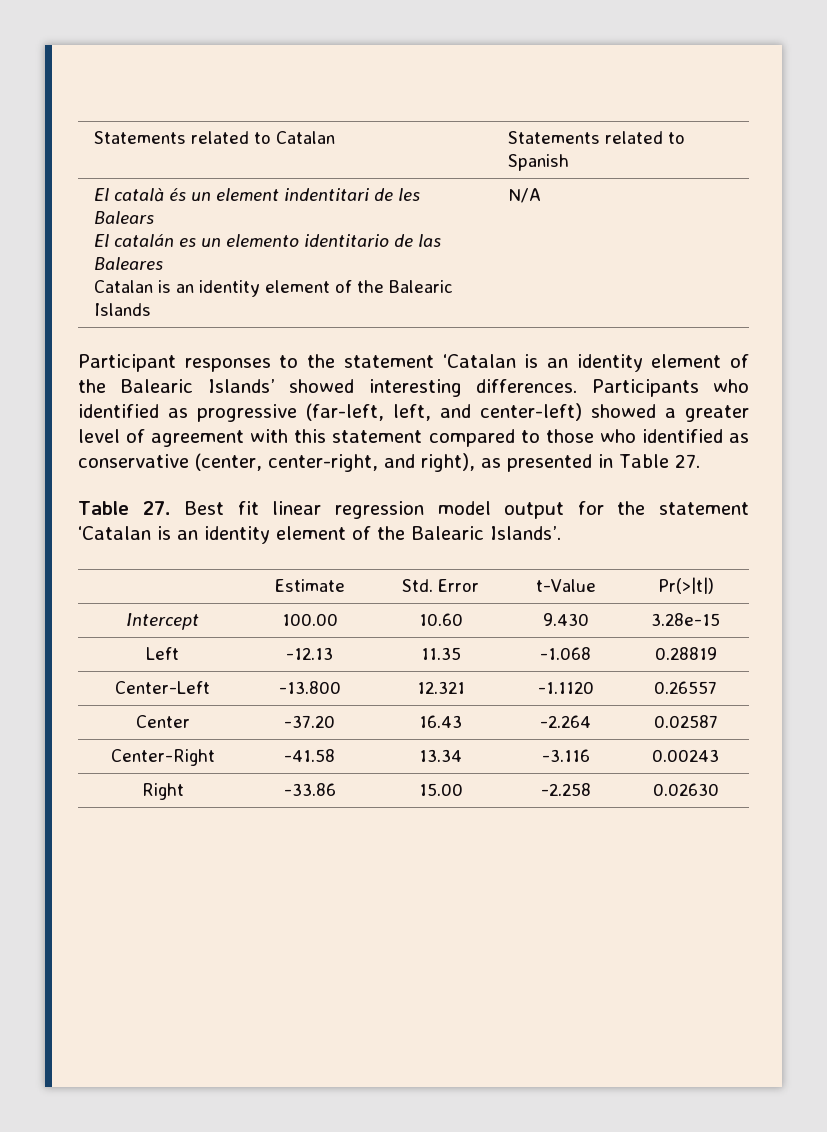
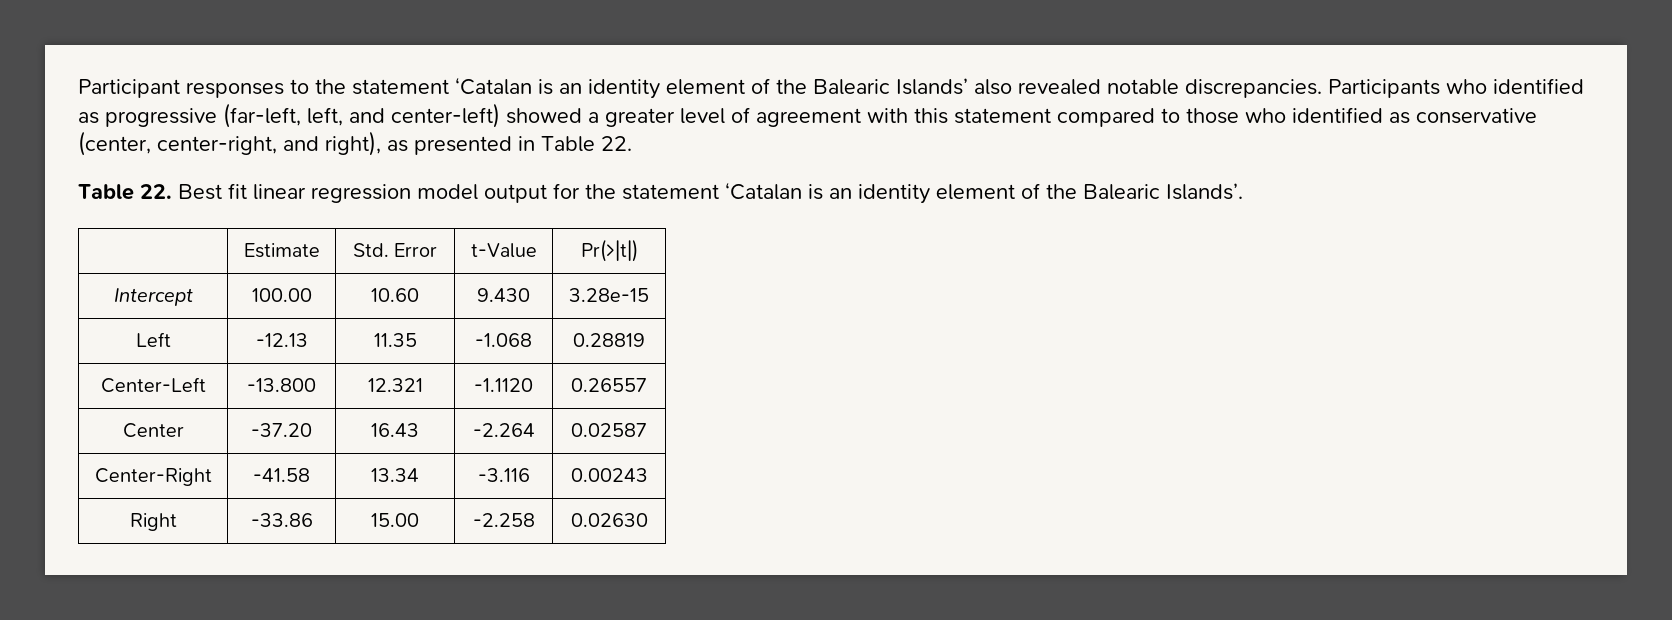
- Statements related to Catalan | Statements related to Spanish
- El català és un element indentitari de les Balears
- El catalán es un elemento identitario de las Baleares
- Catalan is an identity element of the Balearic Islands | N/A
- Participant responses to the statement ‘Catalan is an identity element of the Balearic Islands’ showed interesting differences.
+ Participant responses to the statement ‘Catalan is an identity element of the Balearic Islands’ also revealed notable discrepancies.
- Participants who identified as progressive (far-left, left, and center-left) showed a greater level of agreement with this statement compared to those who identified as conservative (center, center-right, and right), as presented in Table 27.
- Table 27. Best fit linear regression model output for the statement ‘Catalan is an identity element of the Balearic Islands’.
+ Participants who identified as progressive (far-left, left, and center-left) showed a greater level of agreement with this statement compared to those who identified as conservative (center, center-right, and right), as presented in Table 22.
+ Table 22. Best fit linear regression model output for the statement ‘Catalan is an identity element of the Balearic Islands’.

